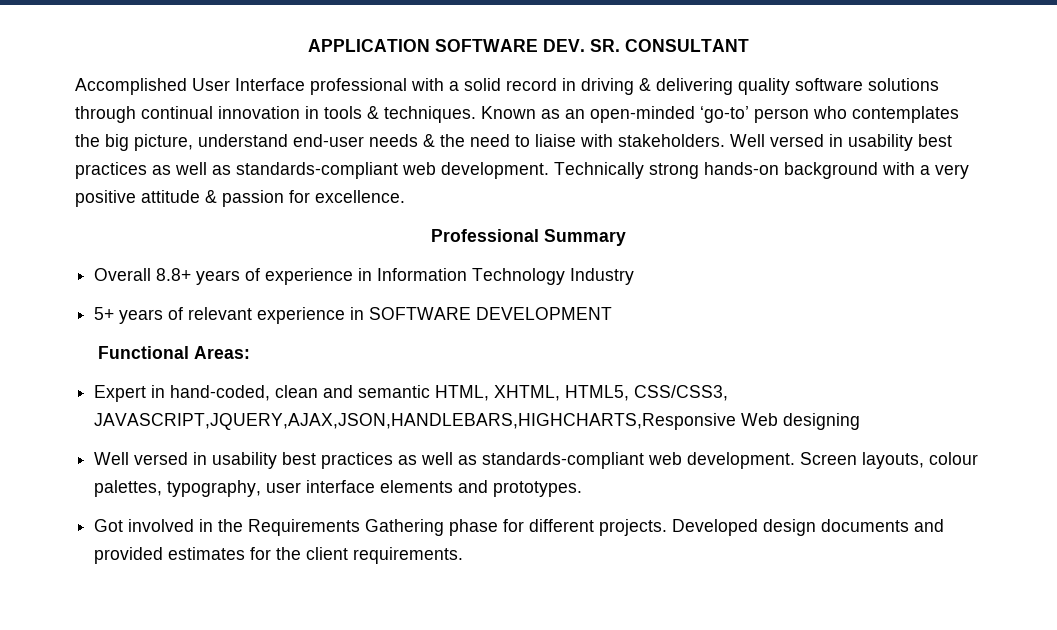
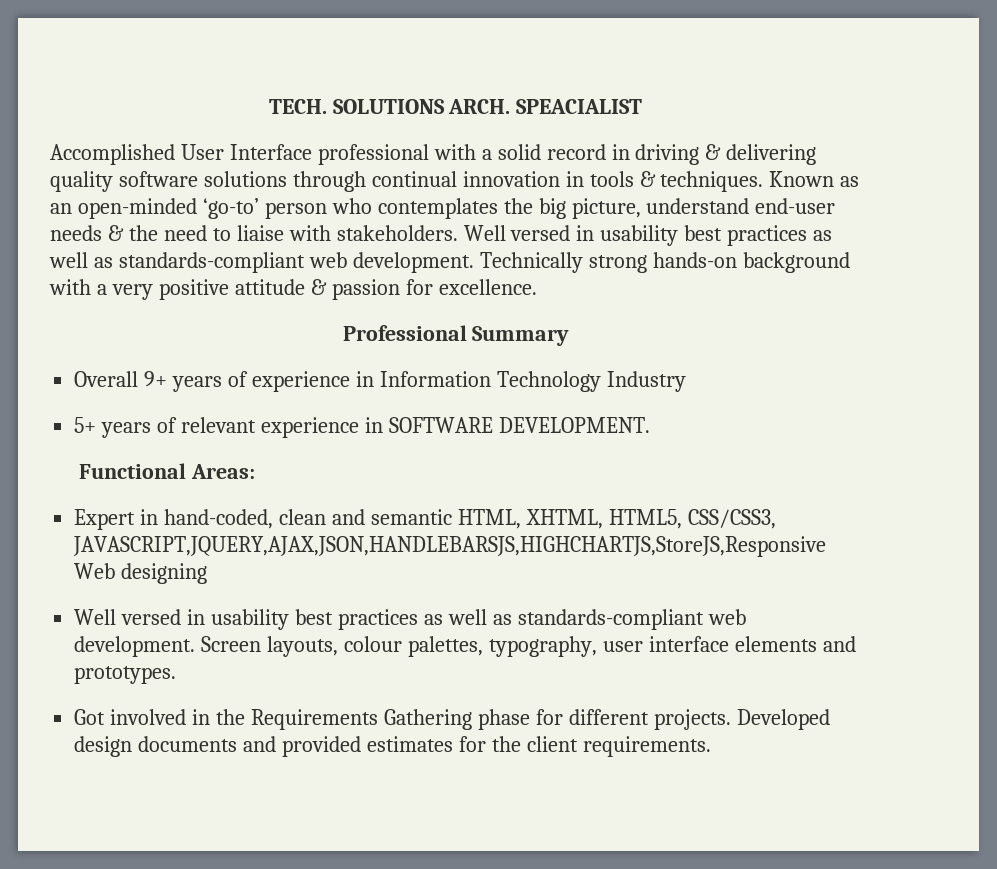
- APPLICATION SOFTWARE DEV. SR. CONSULTANT
+ TECH. SOLUTIONS ARCH. SPEACIALIST
- Overall 8.8+ years of experience in Information Technology Industry
+ Overall 9+ years of experience in Information Technology Industry
- 5+ years of relevant experience in SOFTWARE DEVELOPMENT
+ 5+ years of relevant experience in SOFTWARE DEVELOPMENT.
- Expert in hand-coded, clean and semantic HTML, XHTML, HTML5, CSS/CSS3, JAVASCRIPT,JQUERY,AJAX,JSON,HANDLEBARS,HIGHCHARTS,Responsive Web designing
+ Expert in hand-coded, clean and semantic HTML, XHTML, HTML5, CSS/CSS3, JAVASCRIPT,JQUERY,AJAX,JSON,HANDLEBARSJS,HIGHCHARTJS,StoreJS,Responsive Web designing

